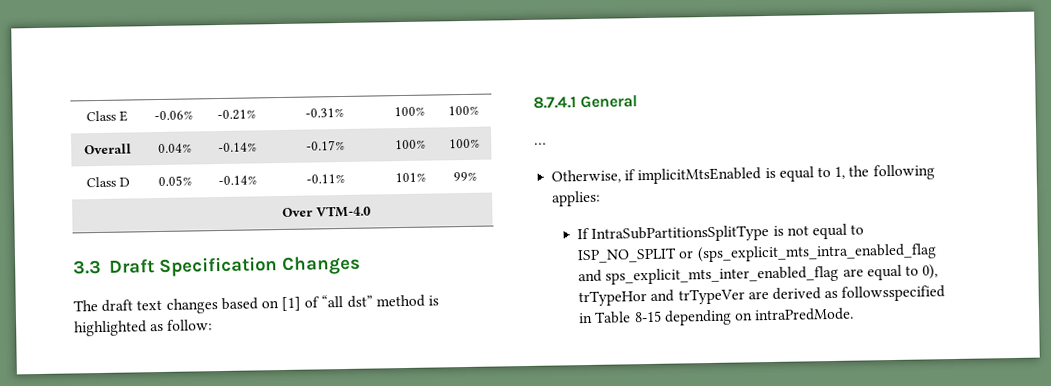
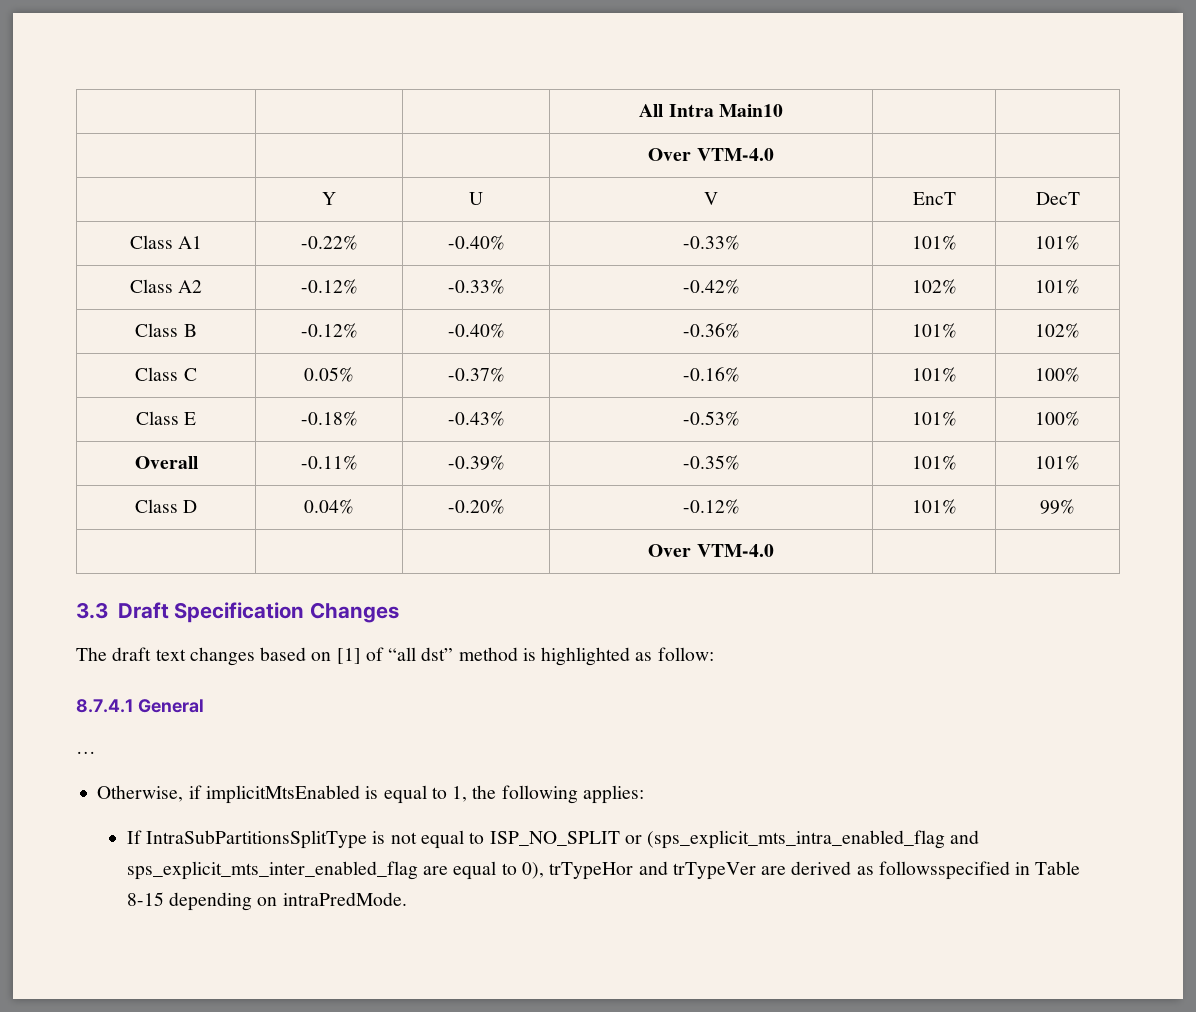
- Class E | -0.06% | -0.21% | -0.31% | 100% | 100%
- Overall | 0.04% | -0.14% | -0.17% | 100% | 100%
+ | | | All Intra Main10 | |
+ | | | Over VTM-4.0 | |
+ | Y | U | V | EncT | DecT
+ Class A1 | -0.22% | -0.40% | -0.33% | 101% | 101%
+ Class A2 | -0.12% | -0.33% | -0.42% | 102% | 101%
+ Class B | -0.12% | -0.40% | -0.36% | 101% | 102%
+ Class C | 0.05% | -0.37% | -0.16% | 101% | 100%
+ Class E | -0.18% | -0.43% | -0.53% | 101% | 100%
+ Overall | -0.11% | -0.39% | -0.35% | 101% | 101%
- Class D | 0.05% | -0.14% | -0.11% | 101% | 99%
+ Class D | 0.04% | -0.20% | -0.12% | 101% | 99%

